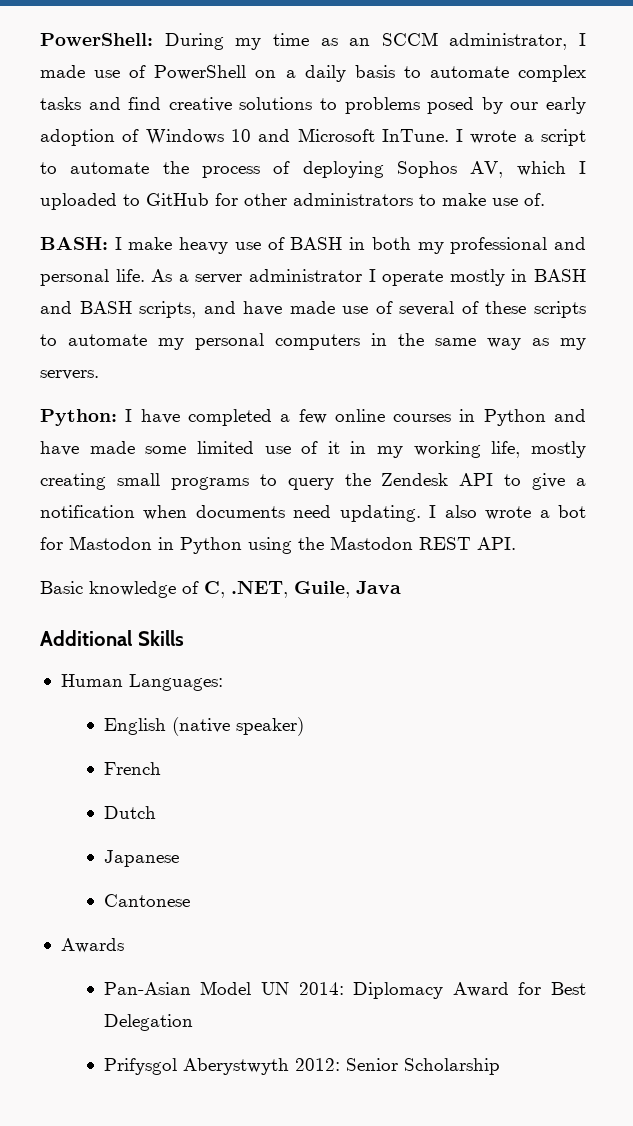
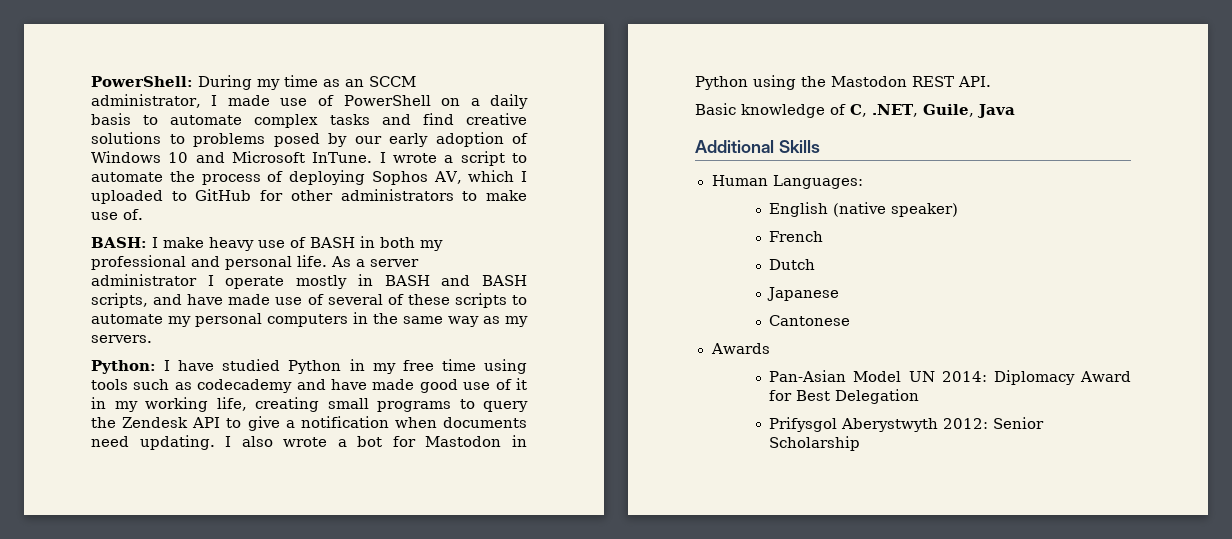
- Python: I have completed a few online courses in Python and have made some limited use of it in my working life, mostly creating small programs to query the Zendesk API to give a notification when documents need updating.
+ Python: I have studied Python in my free time using tools such as codecademy and have made good use of it in my working life, creating small programs to query the Zendesk API to give a notification when documents need updating.

